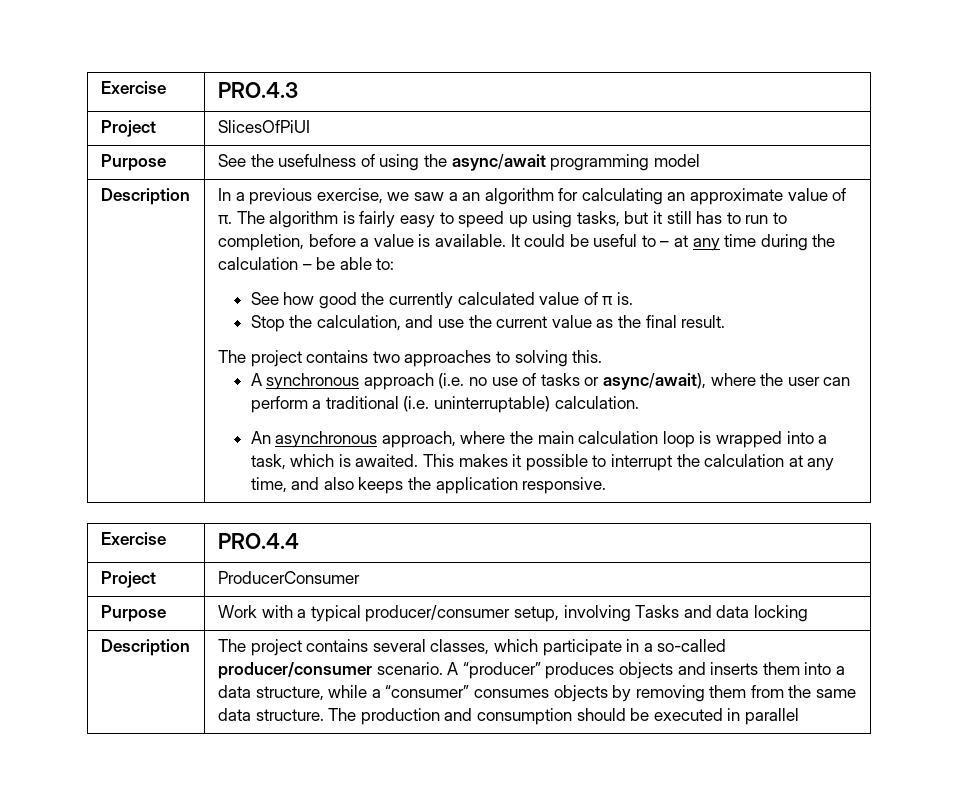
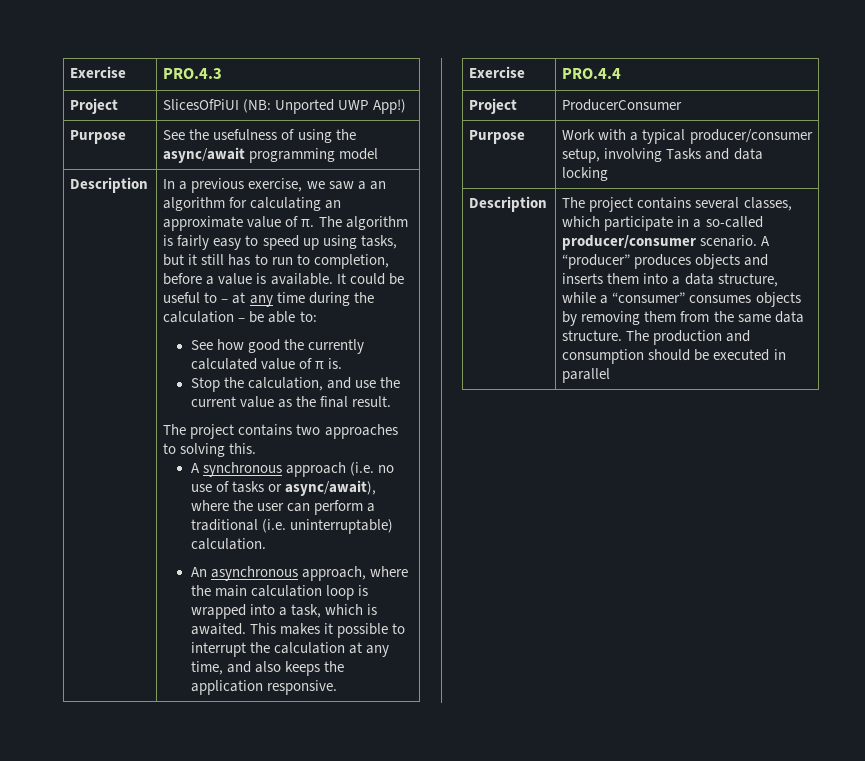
- Project | SlicesOfPiUI
+ Project | SlicesOfPiUI (NB: Unported UWP App!)

